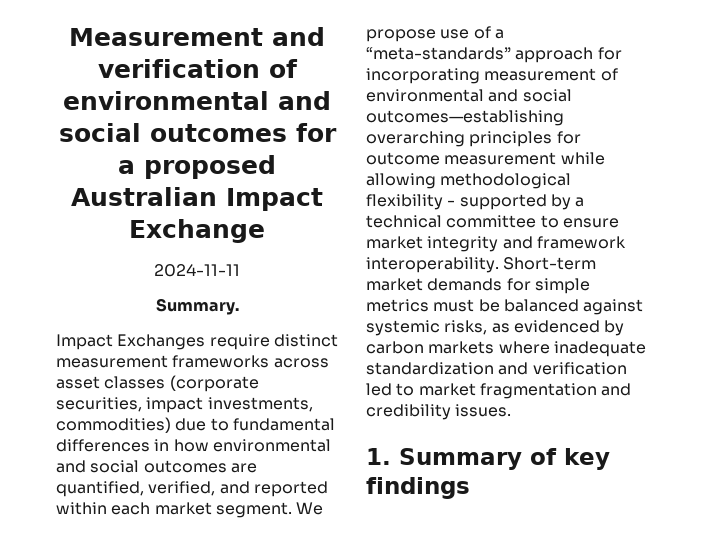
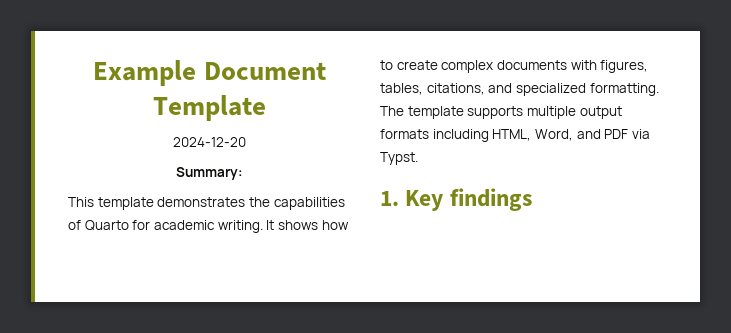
- Measurement and verification of environmental and social outcomes for a proposed Australian Impact Exchange
- 2024-11-11
- Summary.
- Impact Exchanges require distinct measurement frameworks across asset classes (corporate securities, impact investments, commodities) due to fundamental differences in how environmental and social outcomes are quantified, verified, and reported within each market segment. We propose use of a “meta-standards” approach for incorporating measurement of environmental and social outcomes—establishing overarching principles for outcome measurement while allowing methodological flexibility - supported by a technical committee to ensure market integrity and framework interoperability. Short-term market demands for simple metrics must be balanced against systemic risks, as evidenced by carbon markets where inadequate standardization and verification led to market fragmentation and credibility issues.
- 1. Summary of key findings
+ Example Document Template
+ 2024-12-20
+ Summary:
+ This template demonstrates the capabilities of Quarto for academic writing. It shows how to create complex documents with figures, tables, citations, and specialized formatting. The template supports multiple output formats including HTML, Word, and PDF via Typst.
+ 1. Key findings

